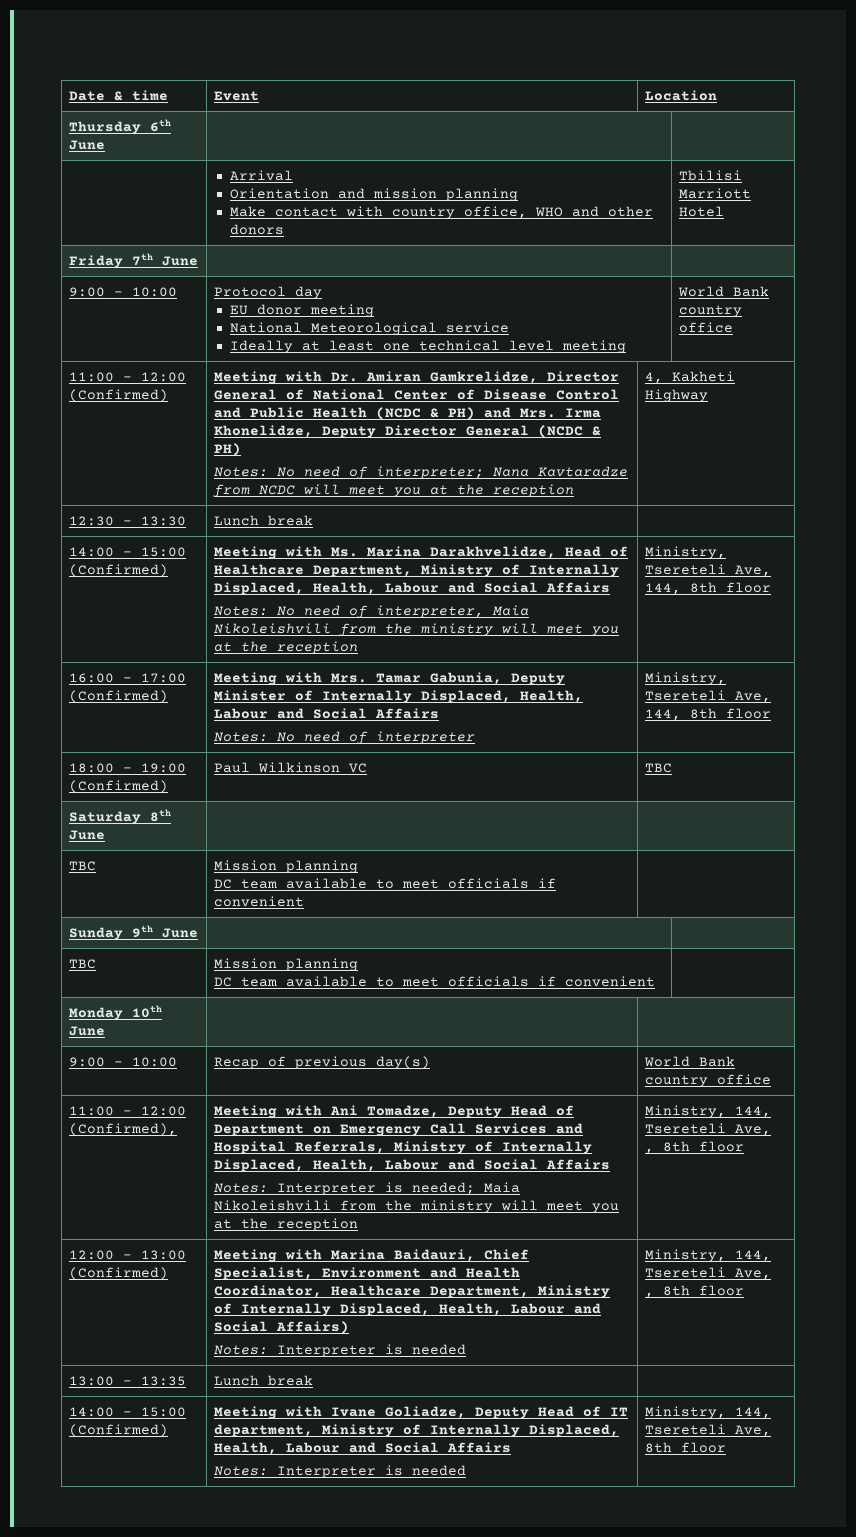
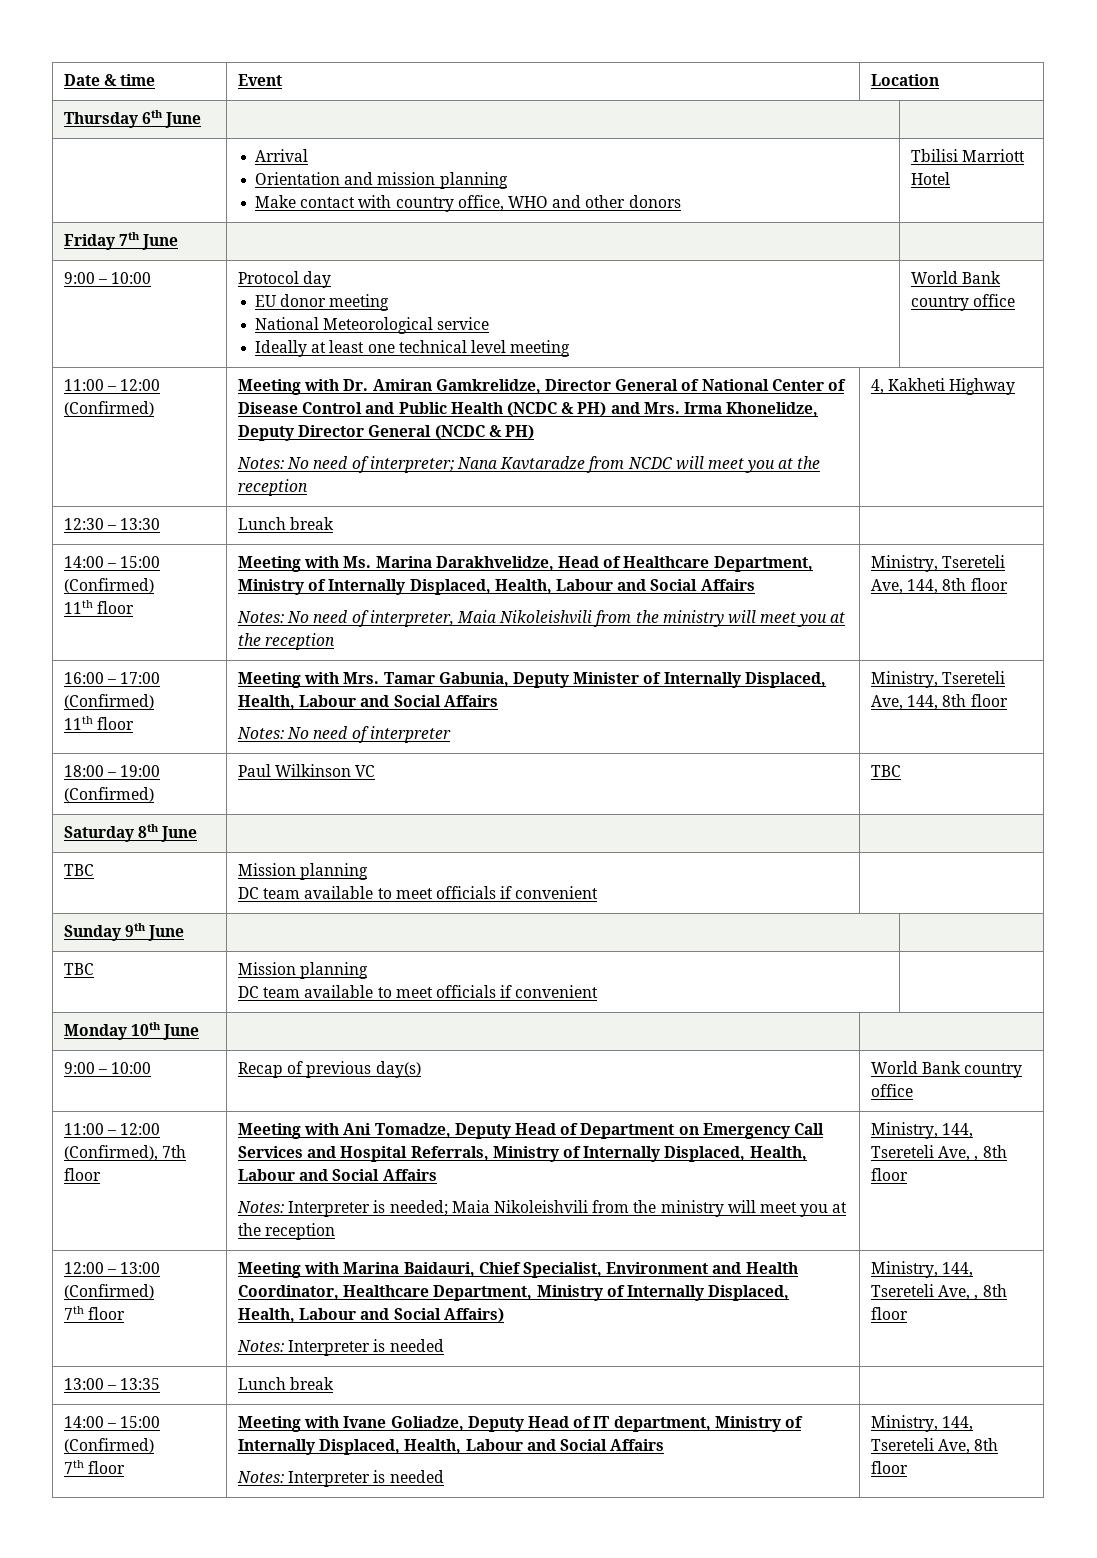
  12:30 – 13:30 | Lunch break |
  14:00 – 15:00 (Confirmed)
+ 11th floor
- 16:00 – 17:00 (Confirmed) | Meeting with Mrs. Tamar Gabunia, Deputy Minister of Internally Displaced, Health, Labour and Social Affairs
+ 16:00 – 17:00 (Confirmed)
+ 11th floor | Meeting with Mrs. Tamar Gabunia, Deputy Minister of Internally Displaced, Health, Labour and Social Affairs
- 11:00 – 12:00 (Confirmed),
+ 11:00 – 12:00 (Confirmed), 7th floor
- 12:00 – 13:00 (Confirmed) | Meeting with Marina Baidauri, Chief Specialist, Environment and Health Coordinator, Healthcare Department, Ministry of Internally Displaced, Health, Labour and Social Affairs)
+ 12:00 – 13:00 (Confirmed)
+ 7th floor | Meeting with Marina Baidauri, Chief Specialist, Environment and Health Coordinator, Healthcare Department, Ministry of Internally Displaced, Health, Labour and Social Affairs)
  13:00 – 13:35 | Lunch break |
- 14:00 – 15:00 (Confirmed) | Meeting with Ivane Goliadze, Deputy Head of IT department, Ministry of Internally Displaced, Health, Labour and Social Affairs
+ 14:00 – 15:00 (Confirmed)
+ 7th floor | Meeting with Ivane Goliadze, Deputy Head of IT department, Ministry of Internally Displaced, Health, Labour and Social Affairs

